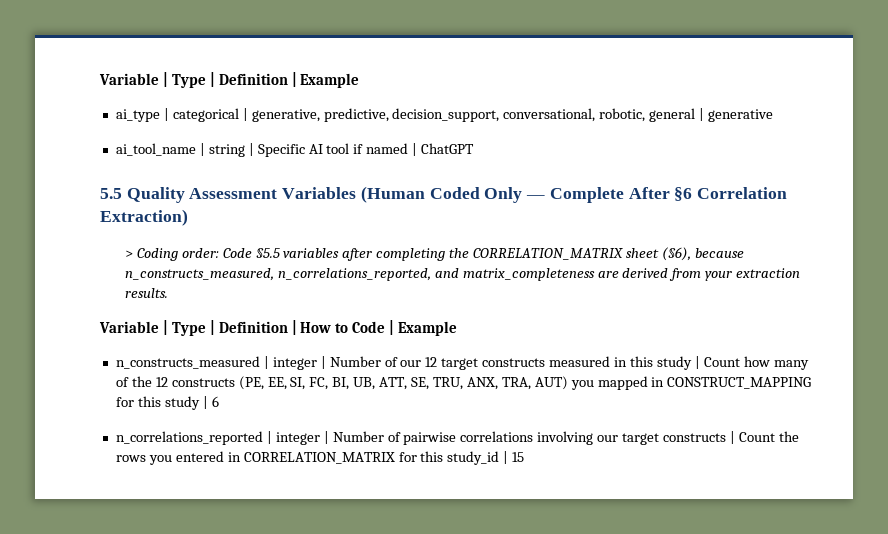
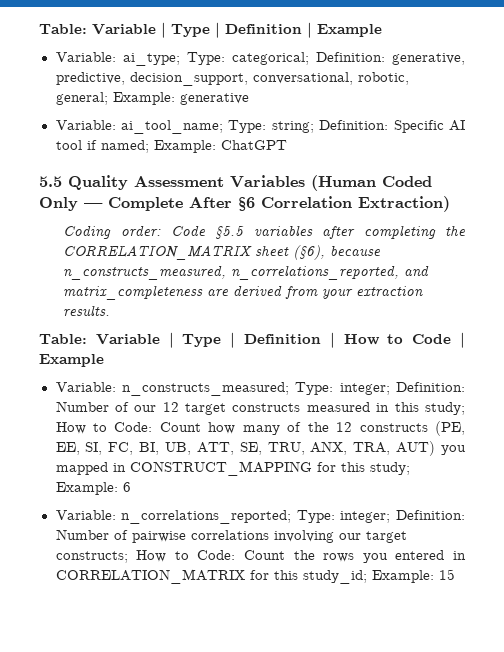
- Variable | Type | Definition | Example
+ Table: Variable | Type | Definition | Example
- ai_type | categorical | generative, predictive, decision_support, conversational, robotic, general | generative
+ Variable: ai_type; Type: categorical; Definition: generative, predictive, decision_support, conversational, robotic, general; Example: generative
- ai_tool_name | string | Specific AI tool if named | ChatGPT
+ Variable: ai_tool_name; Type: string; Definition: Specific AI tool if named; Example: ChatGPT
- > Coding order: Code §5.5 variables after completing the CORRELATION_MATRIX sheet (§6), because n_constructs_measured, n_correlations_reported, and matrix_completeness are derived from your extraction results.
+ Coding order: Code §5.5 variables after completing the CORRELATION_MATRIX sheet (§6), because n_constructs_measured, n_correlations_reported, and matrix_completeness are derived from your extraction results.
- Variable | Type | Definition | How to Code | Example
+ Table: Variable | Type | Definition | How to Code | Example
- n_constructs_measured | integer | Number of our 12 target constructs measured in this study | Count how many of the 12 constructs (PE, EE, SI, FC, BI, UB, ATT, SE, TRU, ANX, TRA, AUT) you mapped in CONSTRUCT_MAPPING for this study | 6
+ Variable: n_constructs_measured; Type: integer; Definition: Number of our 12 target constructs measured in this study; How to Code: Count how many of the 12 constructs (PE, EE, SI, FC, BI, UB, ATT, SE, TRU, ANX, TRA, AUT) you mapped in CONSTRUCT_MAPPING for this study; Example: 6
- n_correlations_reported | integer | Number of pairwise correlations involving our target constructs | Count the rows you entered in CORRELATION_MATRIX for this study_id | 15
+ Variable: n_correlations_reported; Type: integer; Definition: Number of pairwise correlations involving our target constructs; How to Code: Count the rows you entered in CORRELATION_MATRIX for this study_id; Example: 15

